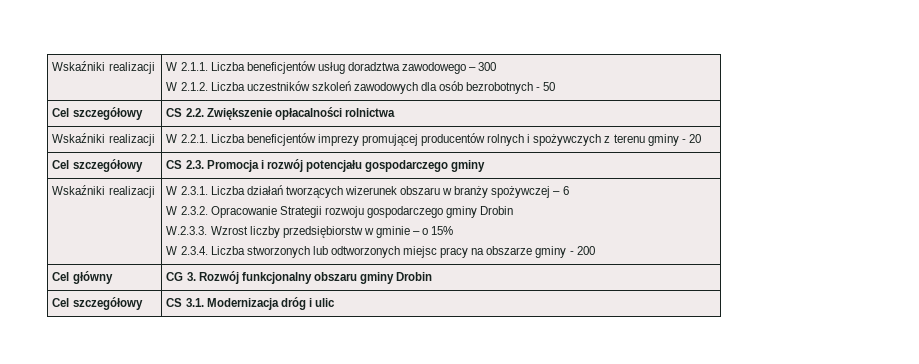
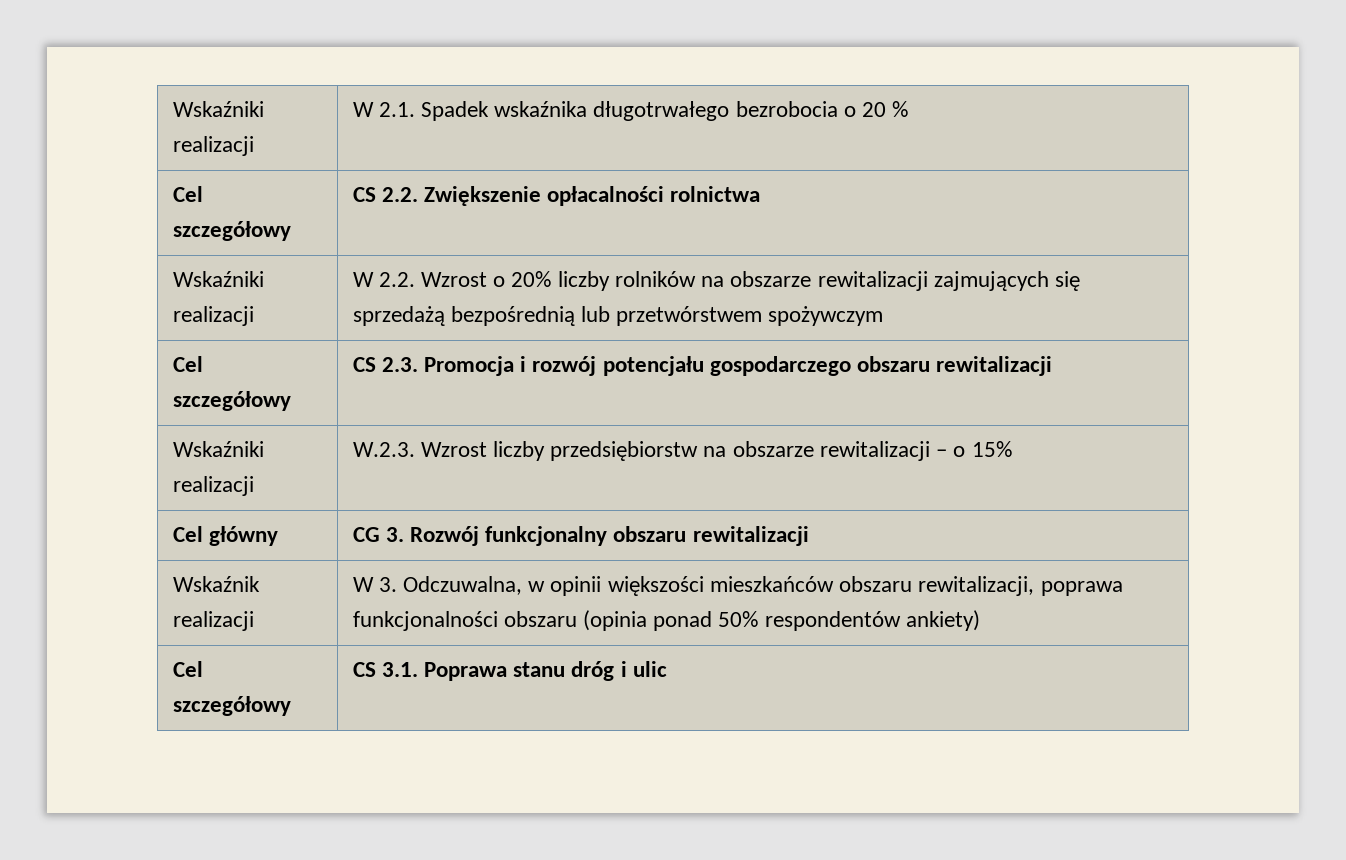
- Wskaźniki realizacji | W 2.1.1. Liczba beneficjentów usług doradztwa zawodowego – 300
- W 2.1.2. Liczba uczestników szkoleń zawodowych dla osób bezrobotnych - 50
+ Wskaźniki realizacji | W 2.1. Spadek wskaźnika długotrwałego bezrobocia o 20 %
- Wskaźniki realizacji | W 2.2.1. Liczba beneficjentów imprezy promującej producentów rolnych i spożywczych z terenu gminy - 20
+ Wskaźniki realizacji | W 2.2. Wzrost o 20% liczby rolników na obszarze rewitalizacji zajmujących się sprzedażą bezpośrednią lub przetwórstwem spożywczym
- Cel szczegółowy | CS 2.3. Promocja i rozwój potencjału gospodarczego gminy
- Wskaźniki realizacji | W 2.3.1. Liczba działań tworzących wizerunek obszaru w branży spożywczej – 6
- W 2.3.2. Opracowanie Strategii rozwoju gospodarczego gminy Drobin
- W.2.3.3. Wzrost liczby przedsiębiorstw w gminie – o 15%
- W 2.3.4. Liczba stworzonych lub odtworzonych miejsc pracy na obszarze gminy - 200
+ Cel szczegółowy | CS 2.3. Promocja i rozwój potencjału gospodarczego obszaru rewitalizacji
+ Wskaźniki realizacji | W.2.3. Wzrost liczby przedsiębiorstw na obszarze rewitalizacji – o 15%
- Cel główny | CG 3. Rozwój funkcjonalny obszaru gminy Drobin
+ Cel główny | CG 3. Rozwój funkcjonalny obszaru rewitalizacji
+ Wskaźnik realizacji | W 3. Odczuwalna, w opinii większości mieszkańców obszaru rewitalizacji, poprawa funkcjonalności obszaru (opinia ponad 50% respondentów ankiety)
- Cel szczegółowy | CS 3.1. Modernizacja dróg i ulic
+ Cel szczegółowy | CS 3.1. Poprawa stanu dróg i ulic

